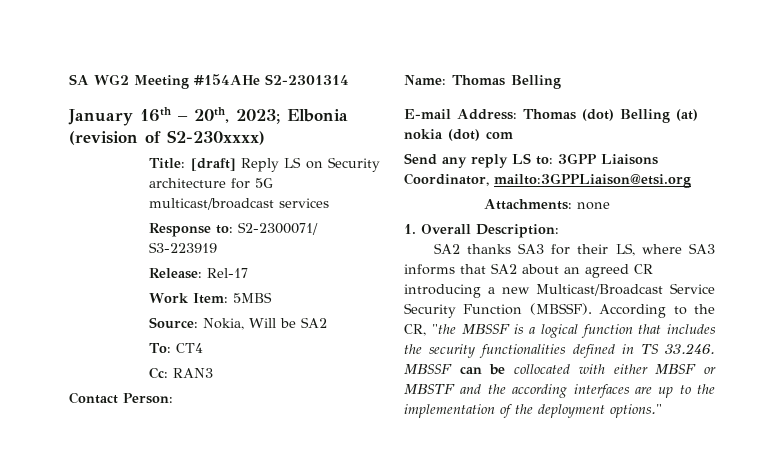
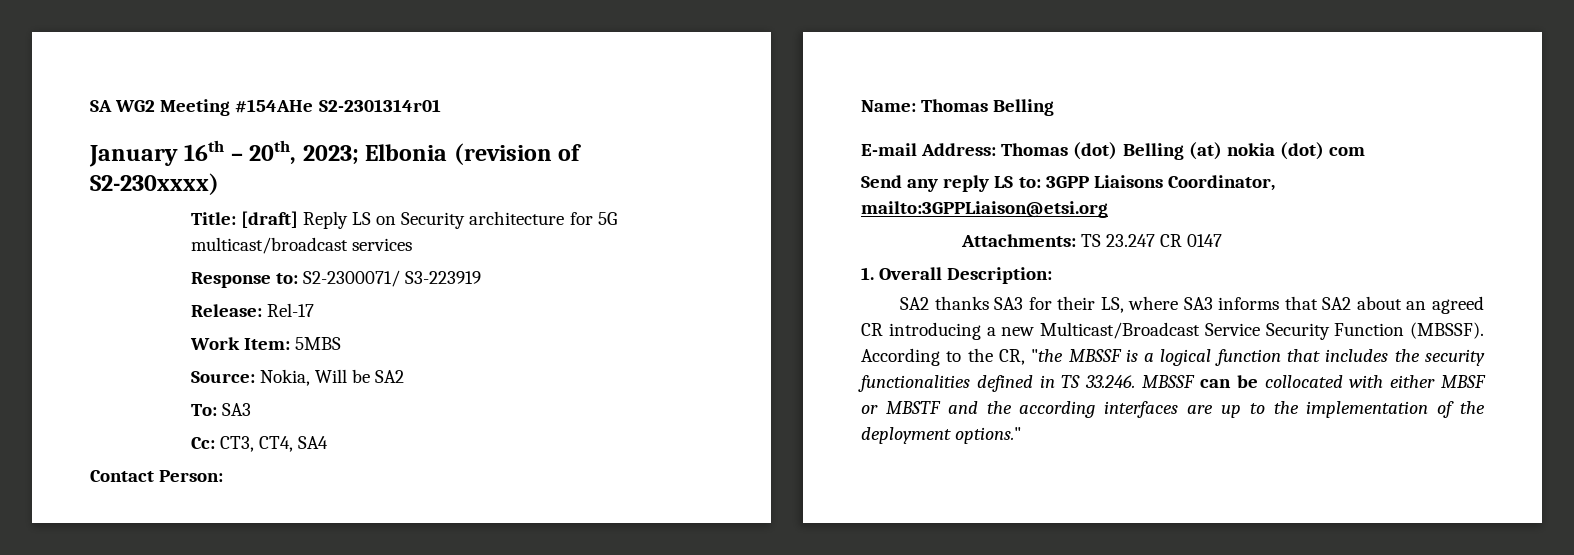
- SA WG2 Meeting #154AHe S2-2301314
+ SA WG2 Meeting #154AHe S2-2301314r01
- To: CT4
+ To: SA3
- Cc: RAN3
+ Cc: CT3, CT4, SA4
- Attachments: none
+ Attachments: TS 23.247 CR 0147

